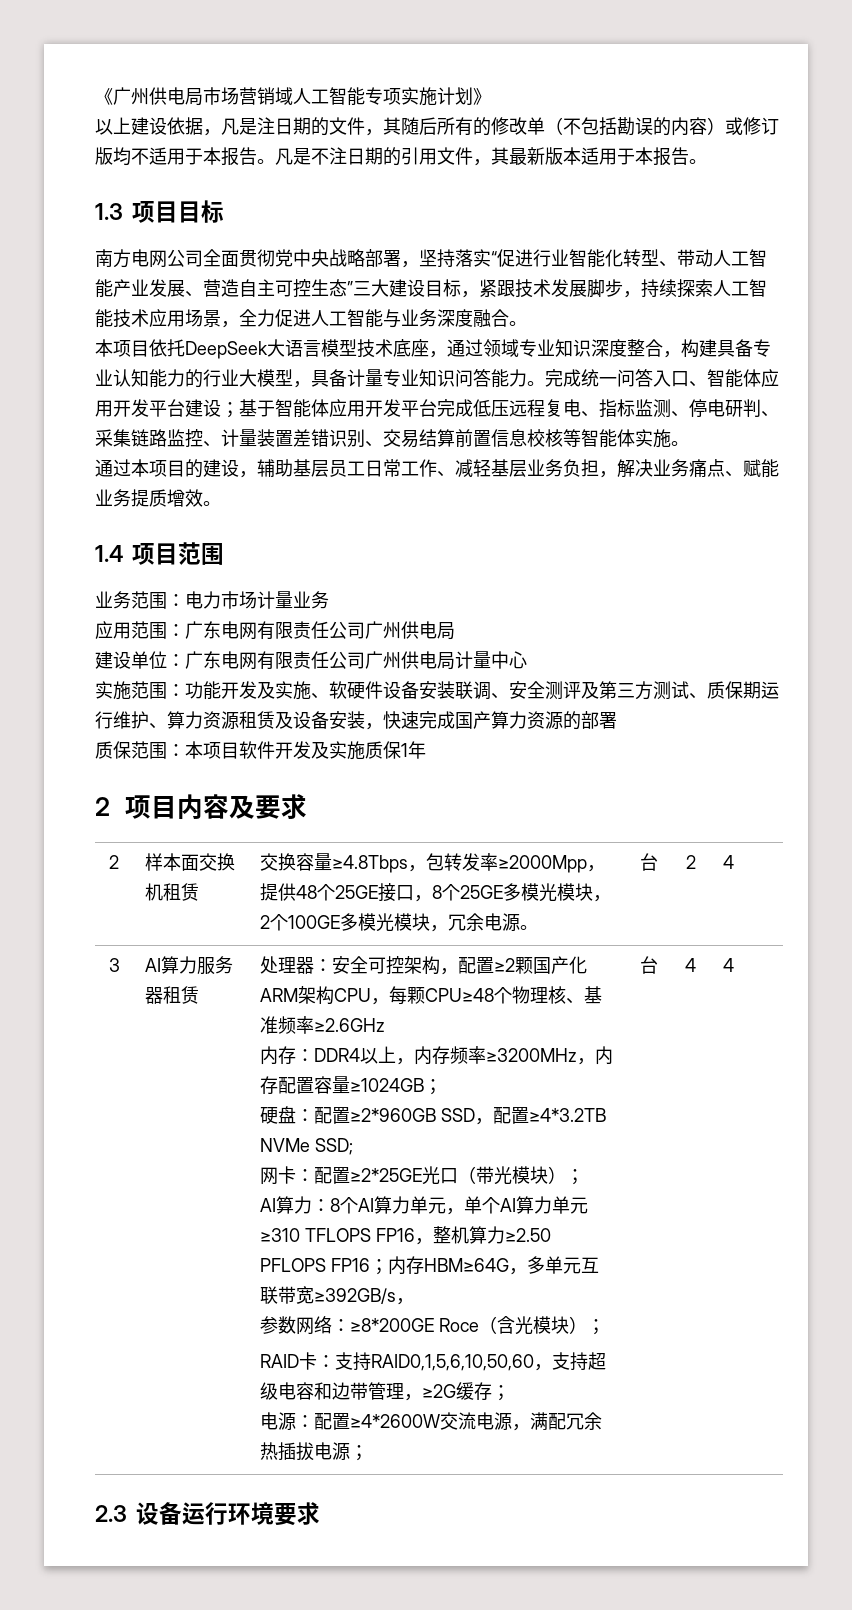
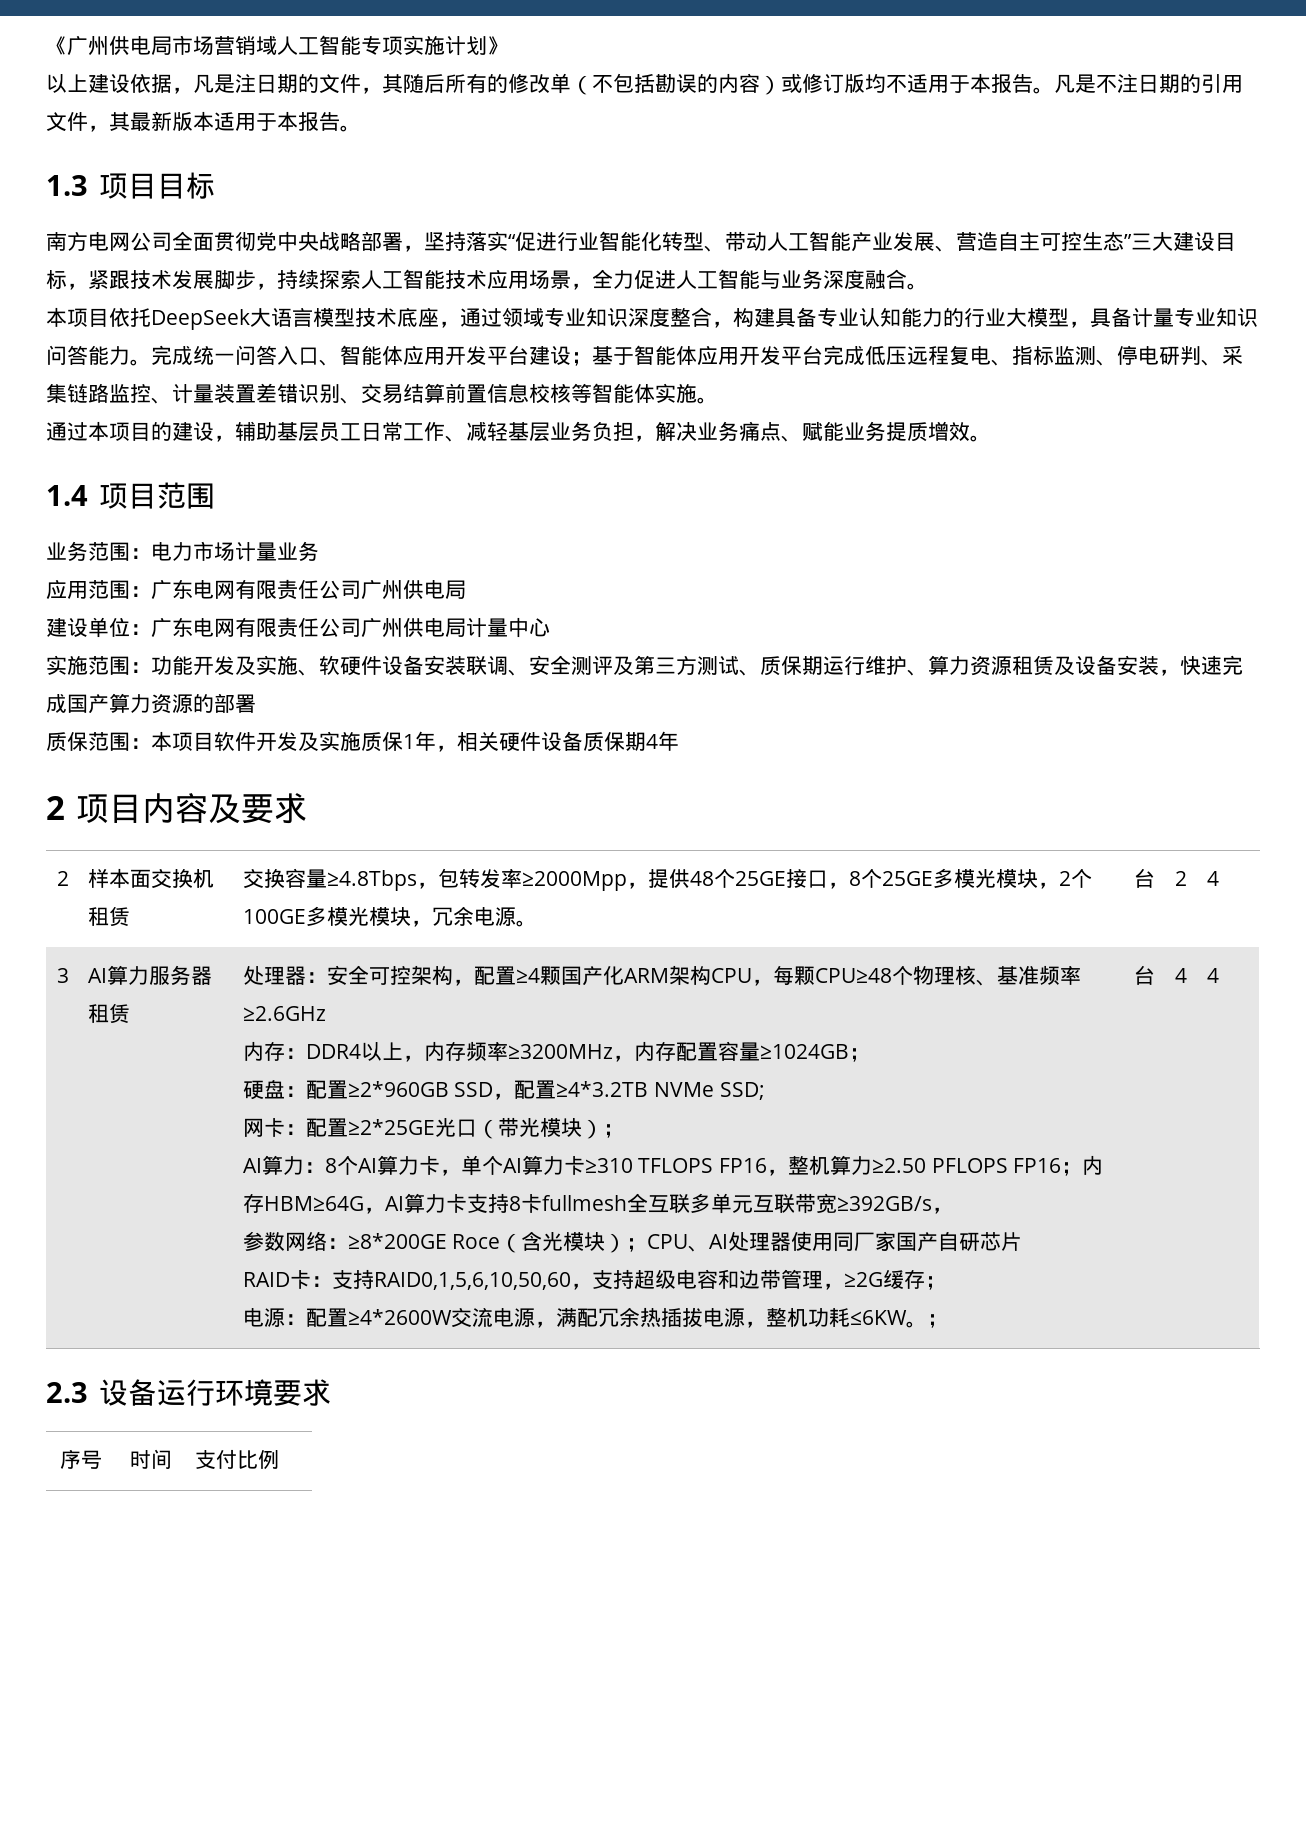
- 质保范围：本项目软件开发及实施质保1年
+ 质保范围：本项目软件开发及实施质保1年，相关硬件设备质保期4年
- 处理器：安全可控架构，配置≥2颗国产化ARM架构CPU，每颗CPU≥48个物理核、基准频率≥2.6GHz
+ 处理器：安全可控架构，配置≥4颗国产化ARM架构CPU，每颗CPU≥48个物理核、基准频率≥2.6GHz
- AI算力：8个AI算力单元，单个AI算力单元≥310 TFLOPS FP16，整机算力≥2.50 PFLOPS FP16；内存HBM≥64G，多单元互联带宽≥392GB/s，
+ AI算力：8个AI算力卡，单个AI算力卡≥310 TFLOPS FP16，整机算力≥2.50 PFLOPS FP16；内存HBM≥64G，AI算力卡支持8卡fullmesh全互联多单元互联带宽≥392GB/s，
- 参数网络：≥8*200GE Roce（含光模块）；
+ 参数网络：≥8*200GE Roce（含光模块）；CPU、AI处理器使用同厂家国产自研芯片
- 电源：配置≥4*2600W交流电源，满配冗余热插拔电源；
+ 电源：配置≥4*2600W交流电源，满配冗余热插拔电源，整机功耗≤6KW。；
+ 序号 | 时间 | 支付比例

